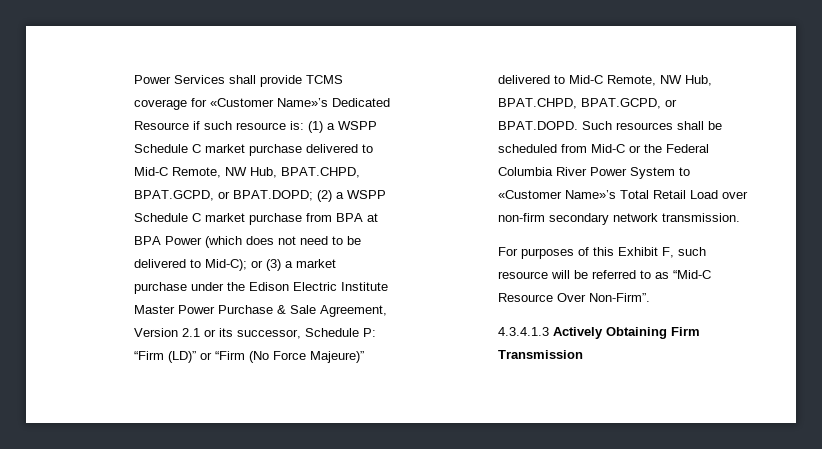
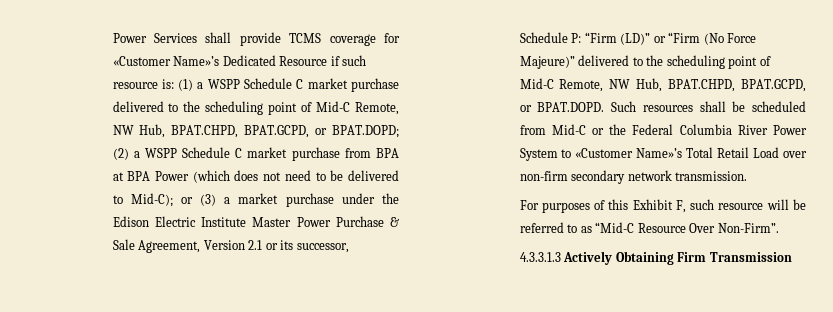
- (1) a WSPP Schedule C market purchase delivered to Mid-C Remote, NW Hub, BPAT.CHPD, BPAT.GCPD, or BPAT.DOPD;
+ (1) a WSPP Schedule C market purchase delivered to the scheduling point of Mid-C Remote, NW Hub, BPAT.CHPD, BPAT.GCPD, or BPAT.DOPD;
- “Firm (LD)” or “Firm (No Force Majeure)” delivered to Mid-C Remote, NW Hub, BPAT.CHPD, BPAT.GCPD, or BPAT.DOPD. Such resources shall be scheduled from Mid-C or the Federal Columbia River Power System to «Customer Name»’s Total Retail Load over non-firm secondary network transmission.
+ “Firm (LD)” or “Firm (No Force Majeure)” delivered to the scheduling point of Mid-C Remote, NW Hub, BPAT.CHPD, BPAT.GCPD, or BPAT.DOPD. Such resources shall be scheduled from Mid-C or the Federal Columbia River Power System to «Customer Name»’s Total Retail Load over non-firm secondary network transmission.
- 4.3.4.1.3 Actively Obtaining Firm Transmission
+ 4.3.3.1.3 Actively Obtaining Firm Transmission

